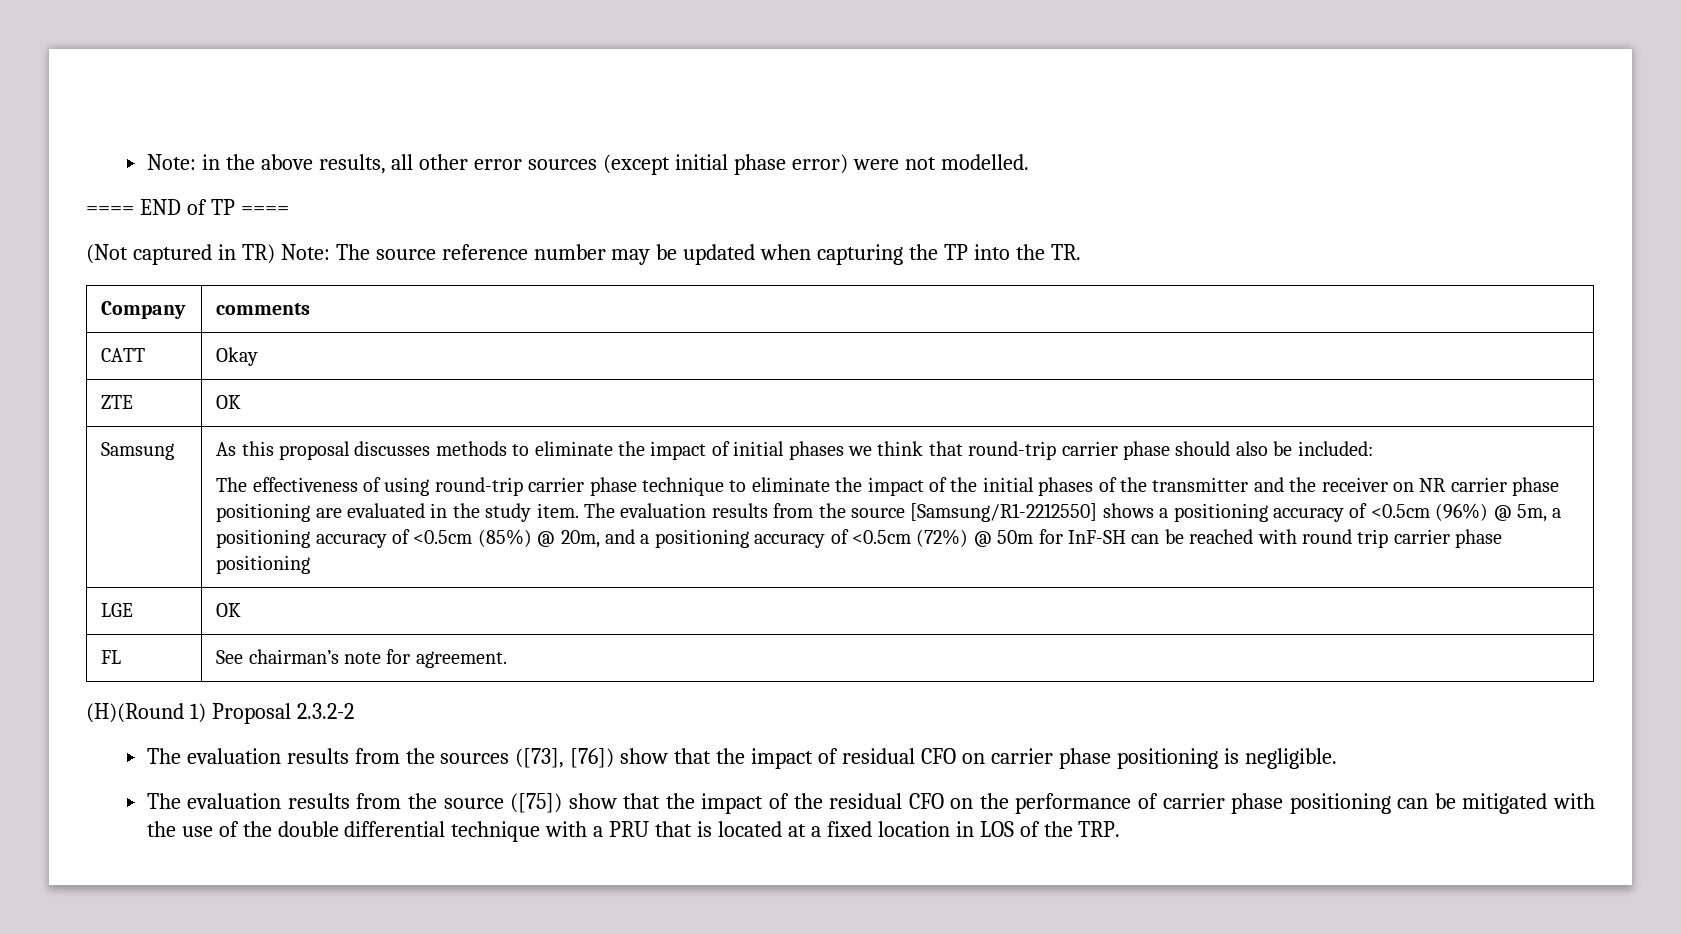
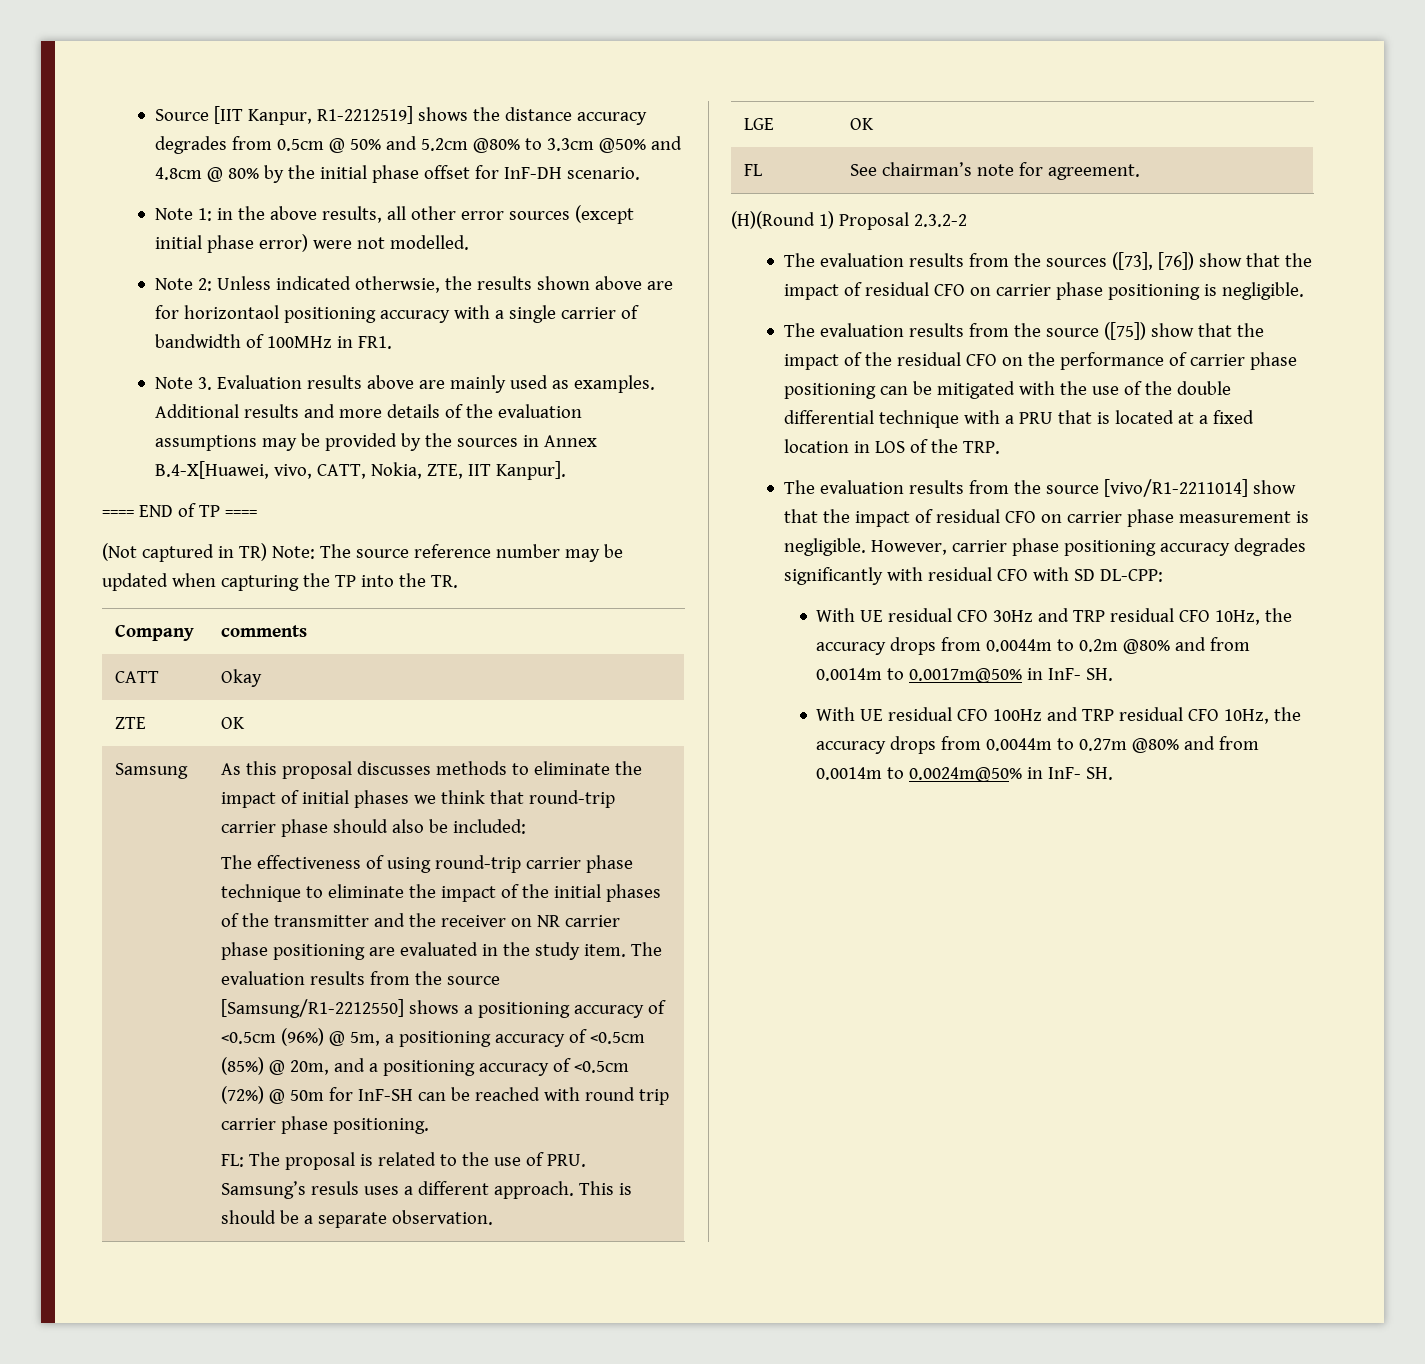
- Note: in the above results, all other error sources (except initial phase error) were not modelled.
+ Source [IIT Kanpur, R1-2212519] shows the distance accuracy degrades from 0.5cm @ 50% and 5.2cm @80% to 3.3cm @50% and 4.8cm @ 80% by the initial phase offset for InF-DH scenario.
+ Note 1: in the above results, all other error sources (except initial phase error) were not modelled.
+ Note 2: Unless indicated otherwsie, the results shown above are for horizontaol positioning accuracy with a single carrier of bandwidth of 100MHz in FR1.
+ Note 3. Evaluation results above are mainly used as examples. Additional results and more details of the evaluation assumptions may be provided by the sources in Annex B.4-X[Huawei, vivo, CATT, Nokia, ZTE, IIT Kanpur].
- The evaluation results from the source [Samsung/R1-2212550] shows a positioning accuracy of <0.5cm (96%) @ 5m, a positioning accuracy of <0.5cm (85%) @ 20m, and a positioning accuracy of <0.5cm (72%) @ 50m for InF-SH can be reached with round trip carrier phase positioning
+ The evaluation results from the source [Samsung/R1-2212550] shows a positioning accuracy of <0.5cm (96%) @ 5m, a positioning accuracy of <0.5cm (85%) @ 20m, and a positioning accuracy of <0.5cm (72%) @ 50m for InF-SH can be reached with round trip carrier phase positioning.
+ FL: The proposal is related to the use of PRU. Samsung’s resuls uses a different approach. This is should be a separate observation.
+ The evaluation results from the source [vivo/R1-2211014] show that the impact of residual CFO on carrier phase measurement is negligible. However, carrier phase positioning accuracy degrades significantly with residual CFO with SD DL-CPP:
+ With UE residual CFO 30Hz and TRP residual CFO 10Hz, the accuracy drops from 0.0044m to 0.2m @80% and from 0.0014m to 0.0017m@50% in InF- SH.
+ With UE residual CFO 100Hz and TRP residual CFO 10Hz, the accuracy drops from 0.0044m to 0.27m @80% and from 0.0014m to 0.0024m@50% in InF- SH.

